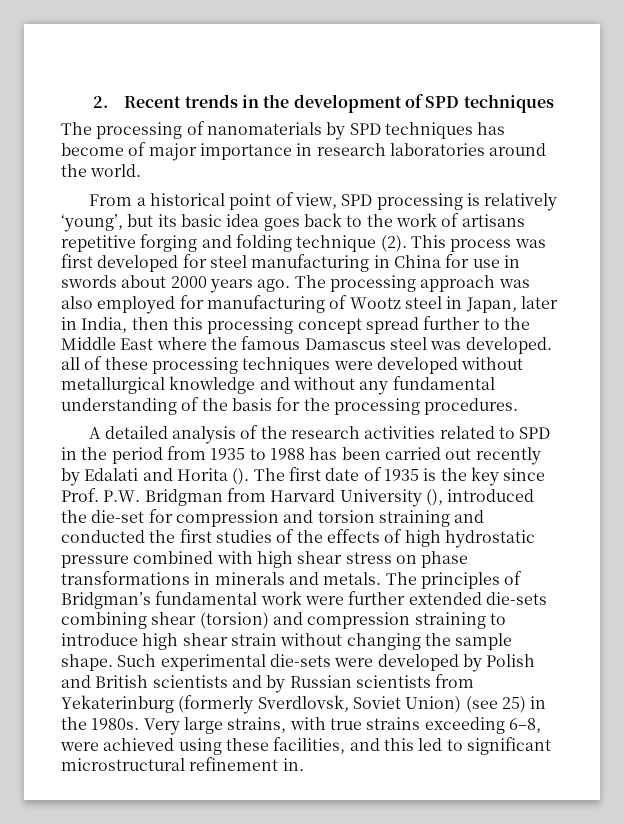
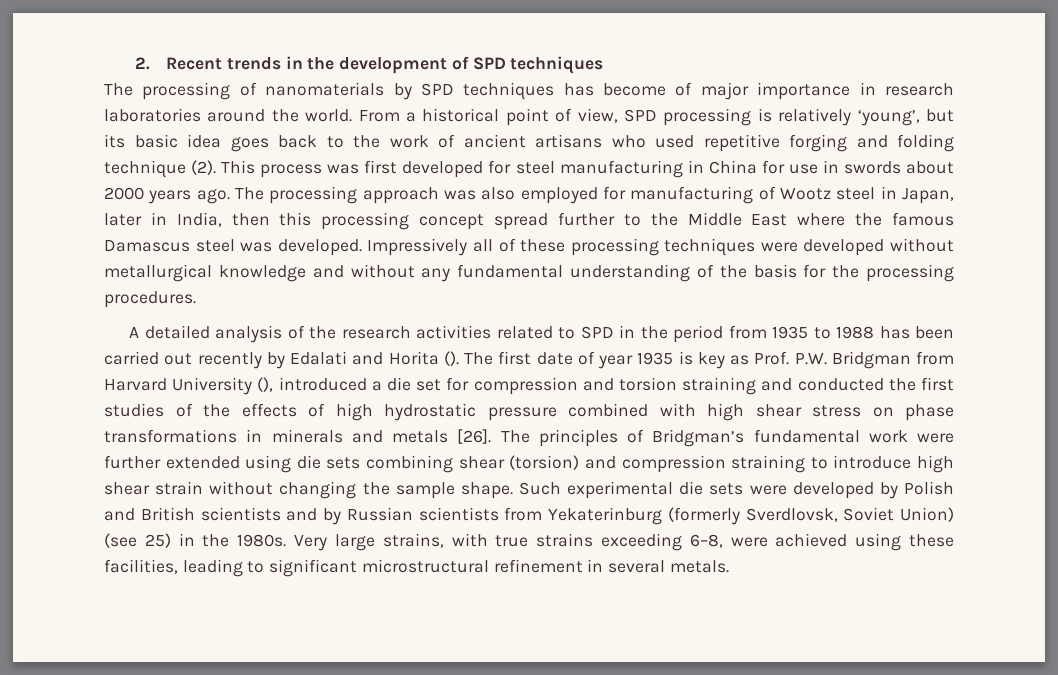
- The processing of nanomaterials by SPD techniques has become of major importance in research laboratories around the world.
- From a historical point of view, SPD processing is relatively ‘young’, but its basic idea goes back to the work of artisans repetitive forging and folding technique (2).
+ The processing of nanomaterials by SPD techniques has become of major importance in research laboratories around the world. From a historical point of view, SPD processing is relatively ‘young’, but its basic idea goes back to the work of ancient artisans who used repetitive forging and folding technique (2).
- The processing approach was also employed for manufacturing of Wootz steel in Japan, later in India, then this processing concept spread further to the Middle East where the famous Damascus steel was developed. all of these processing techniques were developed without metallurgical knowledge and without any fundamental understanding of the basis for the processing procedures.
+ The processing approach was also employed for manufacturing of Wootz steel in Japan, later in India, then this processing concept spread further to the Middle East where the famous Damascus steel was developed. Impressively all of these processing techniques were developed without metallurgical knowledge and without any fundamental understanding of the basis for the processing procedures.
- The first date of 1935 is the key since Prof. P.W. Bridgman from Harvard University (), introduced the die-set for compression and torsion straining and conducted the first studies of the effects of high hydrostatic pressure combined with high shear stress on phase transformations in minerals and metals.
+ The first date of year 1935 is key as Prof. P.W. Bridgman from Harvard University (), introduced a die set for compression and torsion straining and conducted the first studies of the effects of high hydrostatic pressure combined with high shear stress on phase transformations in minerals and metals [26].
- The principles of Bridgman’s fundamental work were further extended die-sets combining shear (torsion) and compression straining to introduce high shear strain without changing the sample shape.
+ The principles of Bridgman’s fundamental work were further extended using die sets combining shear (torsion) and compression straining to introduce high shear strain without changing the sample shape.
- Such experimental die-sets were developed by Polish and British scientists and by Russian scientists from Yekaterinburg (formerly Sverdlovsk, Soviet Union) (see 25) in the 1980s.
+ Such experimental die sets were developed by Polish and British scientists and by Russian scientists from Yekaterinburg (formerly Sverdlovsk, Soviet Union) (see 25) in the 1980s.
- Very large strains, with true strains exceeding 6–8, were achieved using these facilities, and this led to significant microstructural refinement in.
+ Very large strains, with true strains exceeding 6–8, were achieved using these facilities, leading to significant microstructural refinement in several metals.

